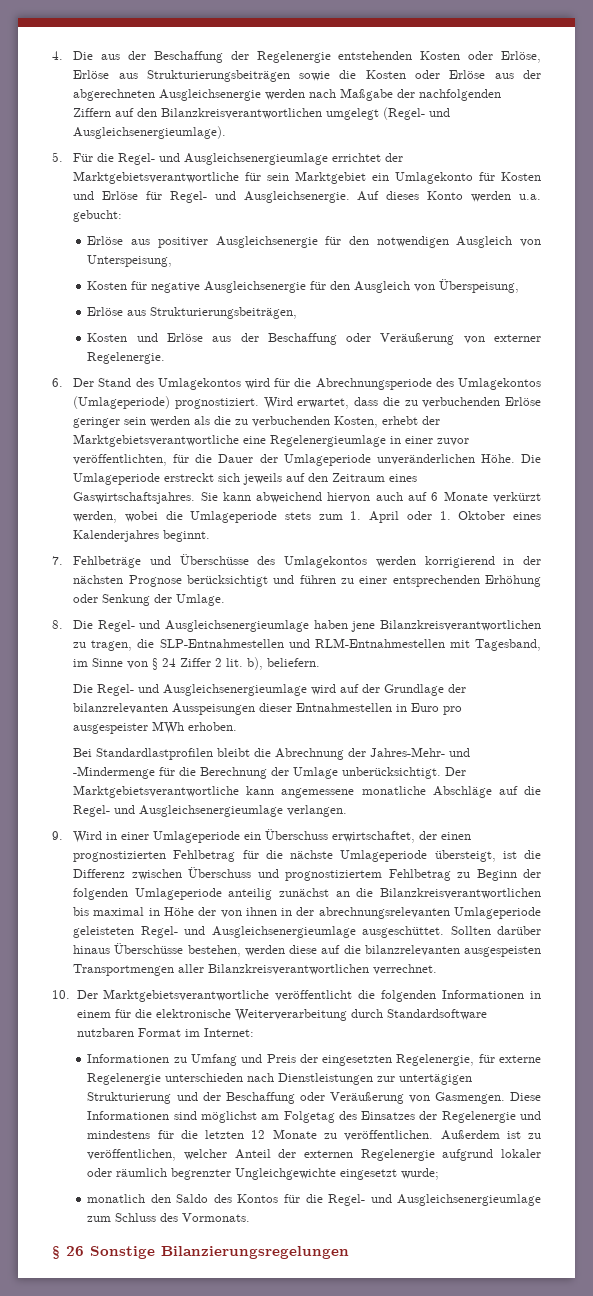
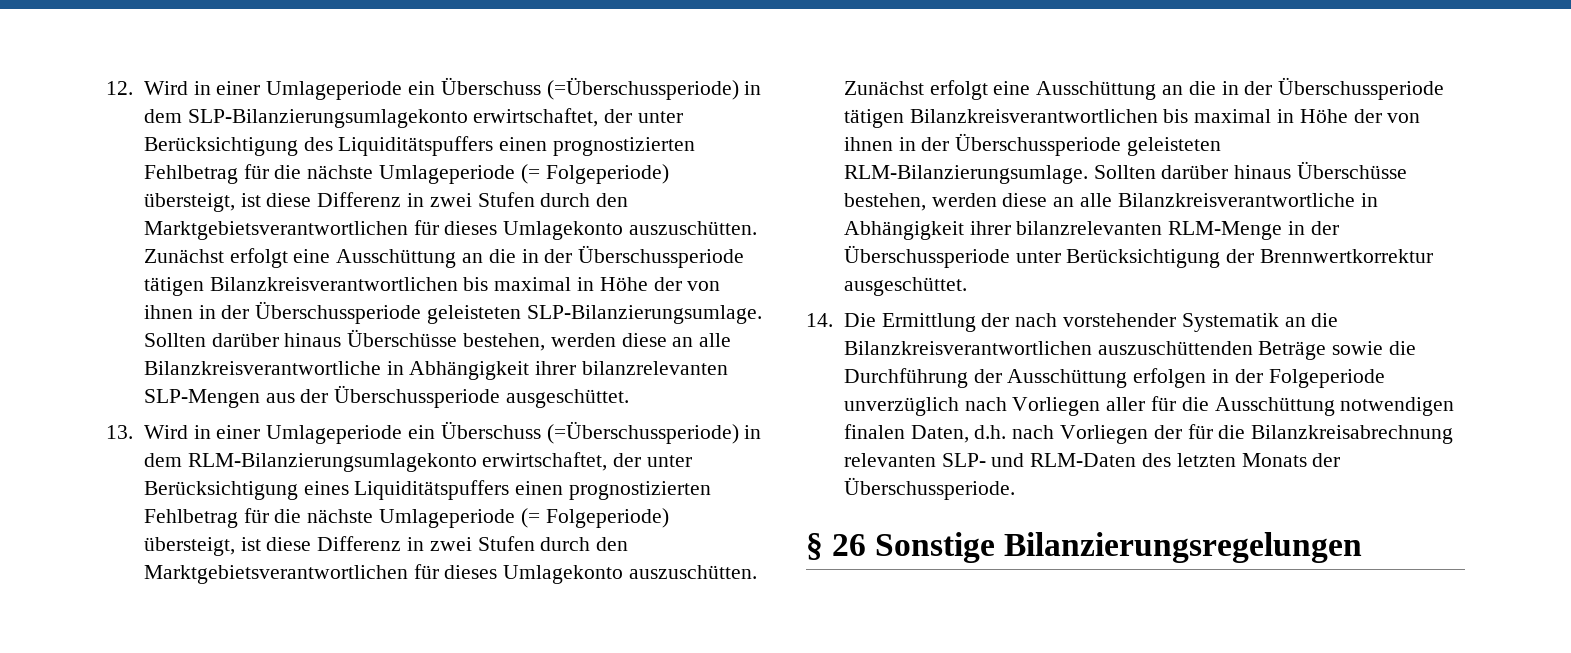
- 4. Die aus der Beschaffung der Regelenergie entstehenden Kosten oder Erlöse, Erlöse aus Strukturierungsbeiträgen sowie die Kosten oder Erlöse aus der abgerechneten Ausgleichsenergie werden nach Maßgabe der nachfolgenden Ziffern auf den Bilanzkreisverantwortlichen umgelegt (Regel- und Ausgleichsenergieumlage).
- 5. Für die Regel- und Ausgleichsenergieumlage errichtet der Marktgebietsverantwortliche für sein Marktgebiet ein Umlagekonto für Kosten und Erlöse für Regel- und Ausgleichsenergie. Auf dieses Konto werden u.a. gebucht:
- Erlöse aus positiver Ausgleichsenergie für den notwendigen Ausgleich von Unterspeisung,
- Kosten für negative Ausgleichsenergie für den Ausgleich von Überspeisung,
- Erlöse aus Strukturierungsbeiträgen,
- Kosten und Erlöse aus der Beschaffung oder Veräußerung von externer Regelenergie.
- 6. Der Stand des Umlagekontos wird für die Abrechnungsperiode des Umlagekontos (Umlageperiode) prognostiziert. Wird erwartet, dass die zu verbuchenden Erlöse geringer sein werden als die zu verbuchenden Kosten, erhebt der Marktgebietsverantwortliche eine Regelenergieumlage in einer zuvor veröffentlichten, für die Dauer der Umlageperiode unveränderlichen Höhe. Die Umlageperiode erstreckt sich jeweils auf den Zeitraum eines Gaswirtschaftsjahres. Sie kann abweichend hiervon auch auf 6 Monate verkürzt werden, wobei die Umlageperiode stets zum 1. April oder 1. Oktober eines Kalenderjahres beginnt.
- 7. Fehlbeträge und Überschüsse des Umlagekontos werden korrigierend in der nächsten Prognose berücksichtigt und führen zu einer entsprechenden Erhöhung oder Senkung der Umlage.
- 8. Die Regel- und Ausgleichsenergieumlage haben jene Bilanzkreisverantwortlichen zu tragen, die SLP-Entnahmestellen und RLM-Entnahmestellen mit Tagesband, im Sinne von § 24 Ziffer 2 lit. b), beliefern.
- Die Regel- und Ausgleichsenergieumlage wird auf der Grundlage der bilanzrelevanten Ausspeisungen dieser Entnahmestellen in Euro pro ausgespeister MWh erhoben.
- Bei Standardlastprofilen bleibt die Abrechnung der Jahres-Mehr- und -Mindermenge für die Berechnung der Umlage unberücksichtigt. Der Marktgebietsverantwortliche kann angemessene monatliche Abschläge auf die Regel- und Ausgleichsenergieumlage verlangen.
- 9. Wird in einer Umlageperiode ein Überschuss erwirtschaftet, der einen prognostizierten Fehlbetrag für die nächste Umlageperiode übersteigt, ist die Differenz zwischen Überschuss und prognostiziertem Fehlbetrag zu Beginn der folgenden Umlageperiode anteilig zunächst an die Bilanzkreisverantwortlichen bis maximal in Höhe der von ihnen in der abrechnungsrelevanten Umlageperiode geleisteten Regel- und Ausgleichsenergieumlage ausgeschüttet. Sollten darüber hinaus Überschüsse bestehen, werden diese auf die bilanzrelevanten ausgespeisten Transportmengen aller Bilanzkreisverantwortlichen verrechnet.
- 10. Der Marktgebietsverantwortliche veröffentlicht die folgenden Informationen in einem für die elektronische Weiterverarbeitung durch Standardsoftware nutzbaren Format im Internet:
- Informationen zu Umfang und Preis der eingesetzten Regelenergie, für externe Regelenergie unterschieden nach Dienstleistungen zur untertägigen Strukturierung und der Beschaffung oder Veräußerung von Gasmengen. Diese Informationen sind möglichst am Folgetag des Einsatzes der Regelenergie und mindestens für die letzten 12 Monate zu veröffentlichen. Außerdem ist zu veröffentlichen, welcher Anteil der externen Regelenergie aufgrund lokaler oder räumlich begrenzter Ungleichgewichte eingesetzt wurde;
- monatlich den Saldo des Kontos für die Regel- und Ausgleichsenergieumlage zum Schluss des Vormonats.
+ 12. Wird in einer Umlageperiode ein Überschuss (=Überschussperiode) in dem SLP-Bilanzierungsumlagekonto erwirtschaftet, der unter Berücksichtigung des Liquiditätspuffers einen prognostizierten Fehlbetrag für die nächste Umlageperiode (= Folgeperiode) übersteigt, ist diese Differenz in zwei Stufen durch den Marktgebietsverantwortlichen für dieses Umlagekonto auszuschütten. Zunächst erfolgt eine Ausschüttung an die in der Überschussperiode tätigen Bilanzkreisverantwortlichen bis maximal in Höhe der von ihnen in der Überschussperiode geleisteten SLP-Bilanzierungsumlage. Sollten darüber hinaus Überschüsse bestehen, werden diese an alle Bilanzkreisverantwortliche in Abhängigkeit ihrer bilanzrelevanten SLP-Mengen aus der Überschussperiode ausgeschüttet.
+ 13. Wird in einer Umlageperiode ein Überschuss (=Überschussperiode) in dem RLM-Bilanzierungsumlagekonto erwirtschaftet, der unter Berücksichtigung eines Liquiditätspuffers einen prognostizierten Fehlbetrag für die nächste Umlageperiode (= Folgeperiode) übersteigt, ist diese Differenz in zwei Stufen durch den Marktgebietsverantwortlichen für dieses Umlagekonto auszuschütten. Zunächst erfolgt eine Ausschüttung an die in der Überschussperiode tätigen Bilanzkreisverantwortlichen bis maximal in Höhe der von ihnen in der Überschussperiode geleisteten RLM-Bilanzierungsumlage. Sollten darüber hinaus Überschüsse bestehen, werden diese an alle Bilanzkreisverantwortliche in Abhängigkeit ihrer bilanzrelevanten RLM-Menge in der Überschussperiode unter Berücksichtigung der Brennwertkorrektur ausgeschüttet.
+ 14. Die Ermittlung der nach vorstehender Systematik an die Bilanzkreisverantwortlichen auszuschüttenden Beträge sowie die Durchführung der Ausschüttung erfolgen in der Folgeperiode unverzüglich nach Vorliegen aller für die Ausschüttung notwendigen finalen Daten, d.h. nach Vorliegen der für die Bilanzkreisabrechnung relevanten SLP- und RLM-Daten des letzten Monats der Überschussperiode.

